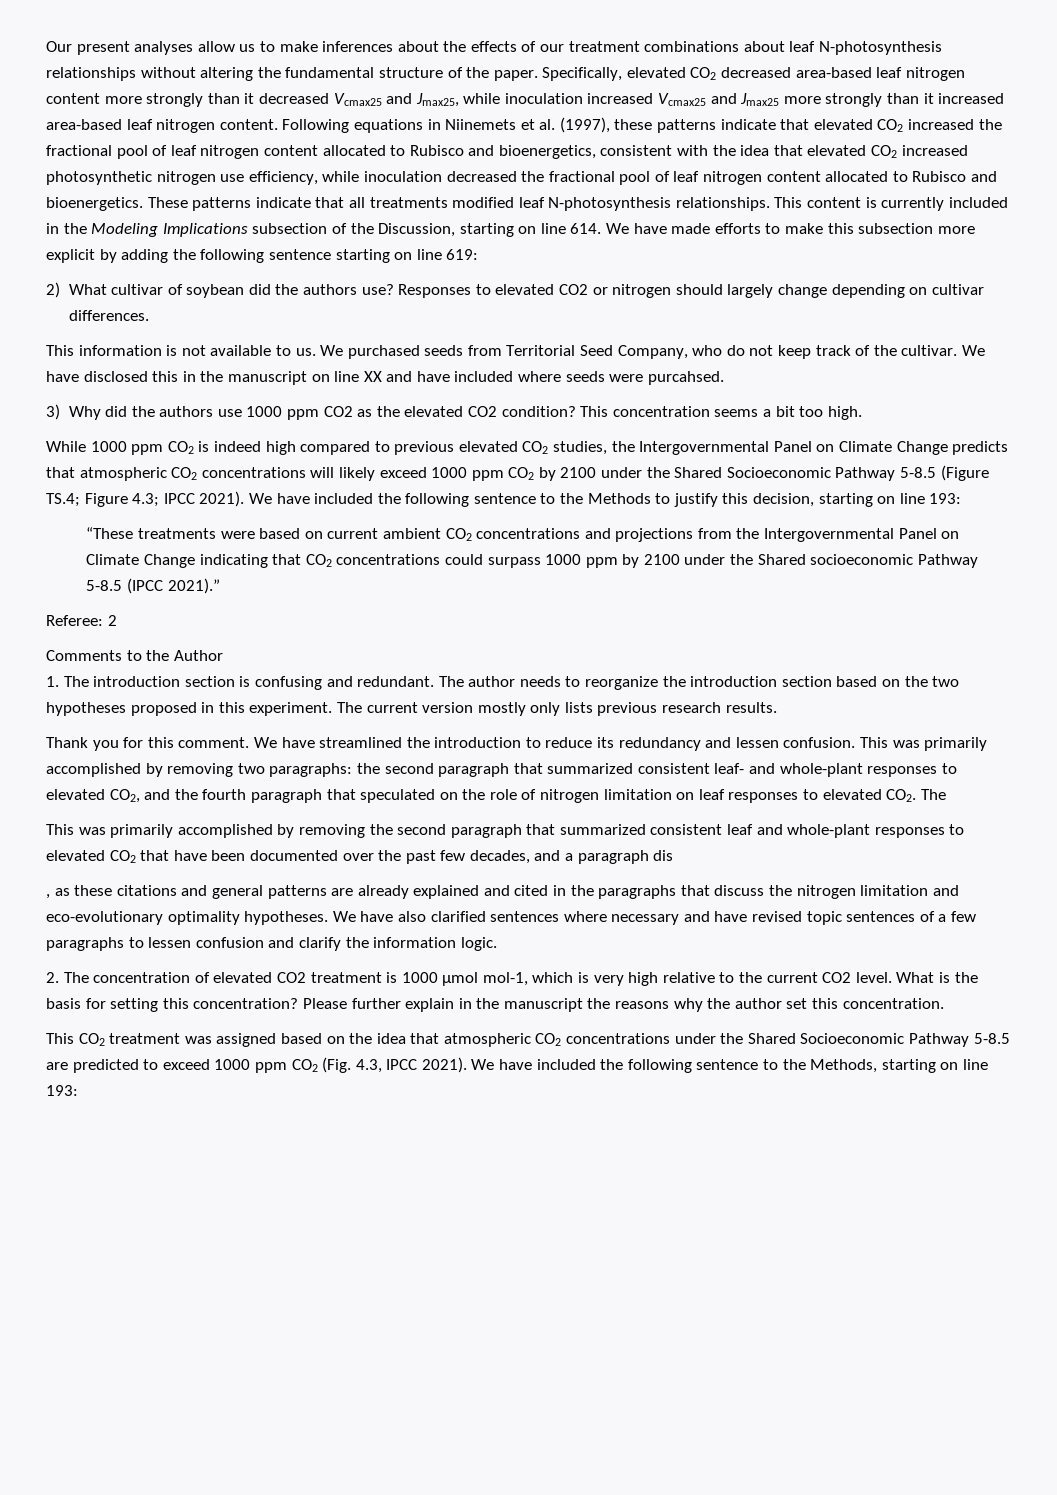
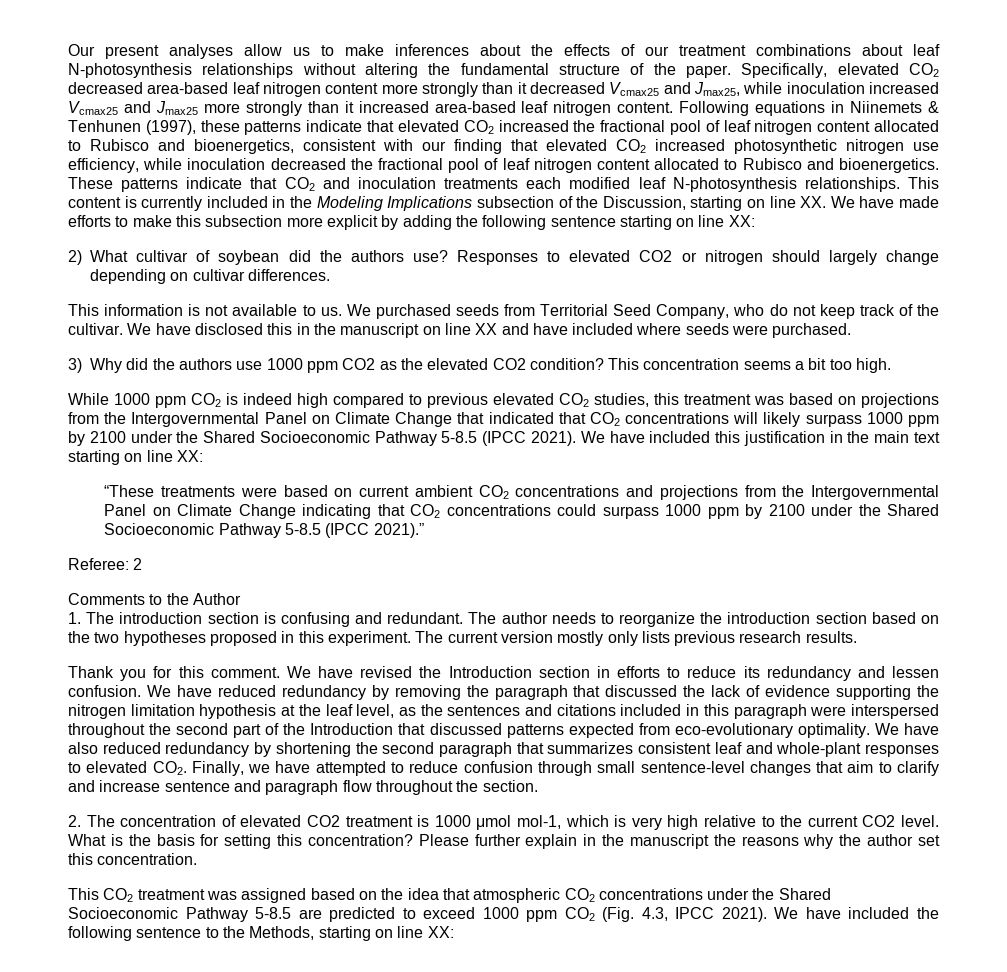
- Following equations in Niinemets et al. (1997), these patterns indicate that elevated CO2 increased the fractional pool of leaf nitrogen content allocated to Rubisco and bioenergetics, consistent with the idea that elevated CO2 increased photosynthetic nitrogen use efficiency, while inoculation decreased the fractional pool of leaf nitrogen content allocated to Rubisco and bioenergetics.
+ Following equations in Niinemets & Tenhunen (1997), these patterns indicate that elevated CO2 increased the fractional pool of leaf nitrogen content allocated to Rubisco and bioenergetics, consistent with our finding that elevated CO2 increased photosynthetic nitrogen use efficiency, while inoculation decreased the fractional pool of leaf nitrogen content allocated to Rubisco and bioenergetics.
- These patterns indicate that all treatments modified leaf N-photosynthesis relationships.
+ These patterns indicate that CO2 and inoculation treatments each modified leaf N-photosynthesis relationships.
- This content is currently included in the Modeling Implications subsection of the Discussion, starting on line 614. We have made efforts to make this subsection more explicit by adding the following sentence starting on line 619:
+ This content is currently included in the Modeling Implications subsection of the Discussion, starting on line XX. We have made efforts to make this subsection more explicit by adding the following sentence starting on line XX:
- We have disclosed this in the manuscript on line XX and have included where seeds were purcahsed.
+ We have disclosed this in the manuscript on line XX and have included where seeds were purchased.
- While 1000 ppm CO2 is indeed high compared to previous elevated CO2 studies, the Intergovernmental Panel on Climate Change predicts that atmospheric CO2 concentrations will likely exceed 1000 ppm CO2 by 2100 under the Shared Socioeconomic Pathway 5-8.5 (Figure TS.4; Figure 4.3; IPCC 2021). We have included the following sentence to the Methods to justify this decision, starting on line 193:
+ While 1000 ppm CO2 is indeed high compared to previous elevated CO2 studies, this treatment was based on projections from the Intergovernmental Panel on Climate Change that indicated that CO2 concentrations will likely surpass 1000 ppm by 2100 under the Shared Socioeconomic Pathway 5-8.5 (IPCC 2021). We have included this justification in the main text starting on line XX:
- “These treatments were based on current ambient CO2 concentrations and projections from the Intergovernmental Panel on Climate Change indicating that CO2 concentrations could surpass 1000 ppm by 2100 under the Shared socioeconomic Pathway 5-8.5 (IPCC 2021).”
+ “These treatments were based on current ambient CO2 concentrations and projections from the Intergovernmental Panel on Climate Change indicating that CO2 concentrations could surpass 1000 ppm by 2100 under the Shared Socioeconomic Pathway 5-8.5 (IPCC 2021).”
- We have streamlined the introduction to reduce its redundancy and lessen confusion.
+ We have revised the Introduction section in efforts to reduce its redundancy and lessen confusion.
- This was primarily accomplished by removing two paragraphs: the second paragraph that summarized consistent leaf- and whole-plant responses to elevated CO2, and the fourth paragraph that speculated on the role of nitrogen limitation on leaf responses to elevated CO2. The
- This was primarily accomplished by removing the second paragraph that summarized consistent leaf and whole-plant responses to elevated CO2 that have been documented over the past few decades, and a paragraph dis
- , as these citations and general patterns are already explained and cited in the paragraphs that discuss the nitrogen limitation and eco-evolutionary optimality hypotheses. We have also clarified sentences where necessary and have revised topic sentences of a few paragraphs to lessen confusion and clarify the information logic.
+ We have reduced redundancy by removing the paragraph that discussed the lack of evidence supporting the nitrogen limitation hypothesis at the leaf level, as the sentences and citations included in this paragraph were interspersed throughout the second part of the Introduction that discussed patterns expected from eco-evolutionary optimality. We have also reduced redundancy by shortening the second paragraph that summarizes consistent leaf and whole-plant responses to elevated CO2. Finally, we have attempted to reduce confusion through small sentence-level changes that aim to clarify and increase sentence and paragraph flow throughout the section.
- We have included the following sentence to the Methods, starting on line 193:
+ We have included the following sentence to the Methods, starting on line XX:

